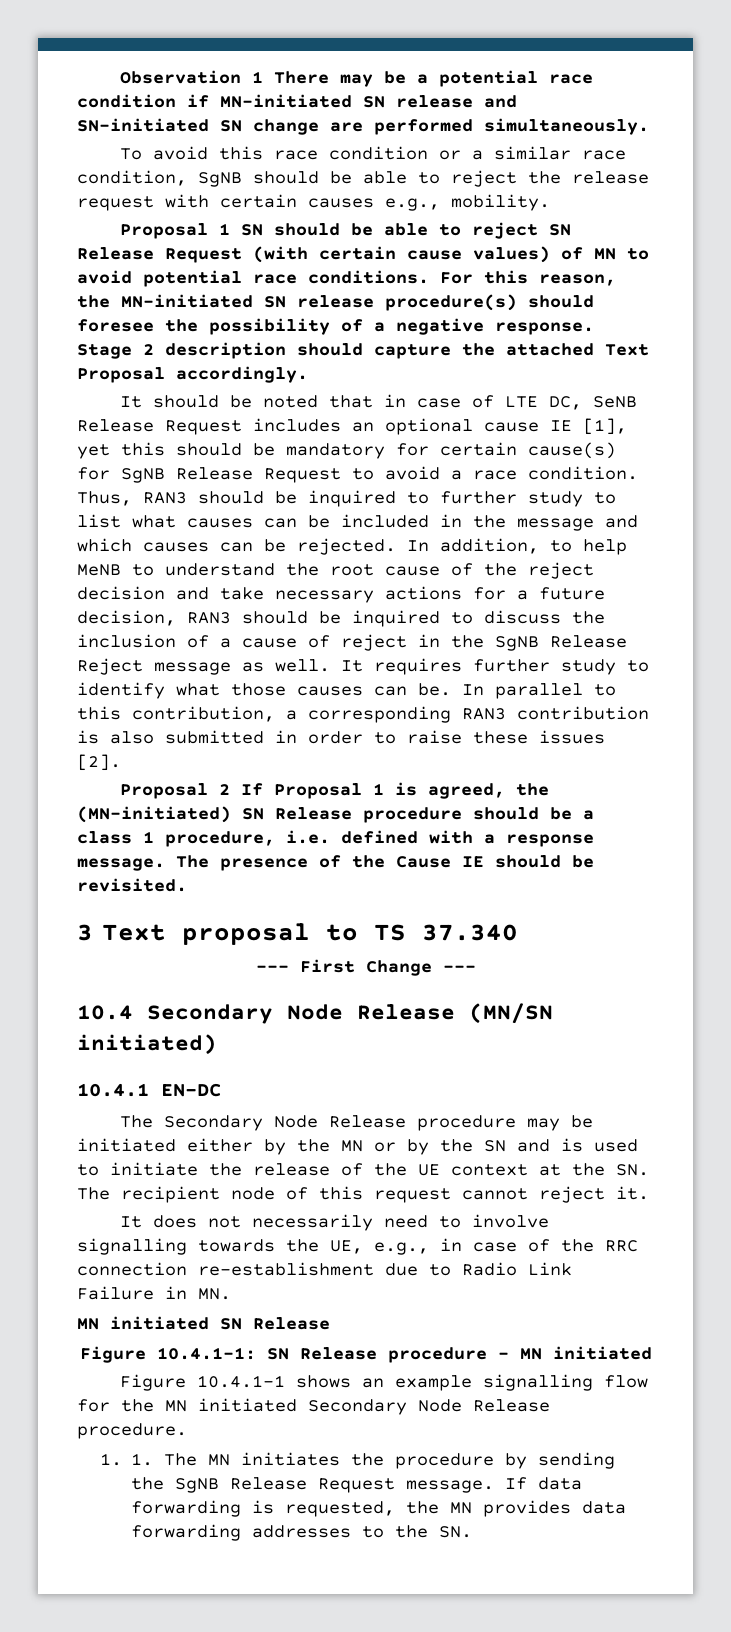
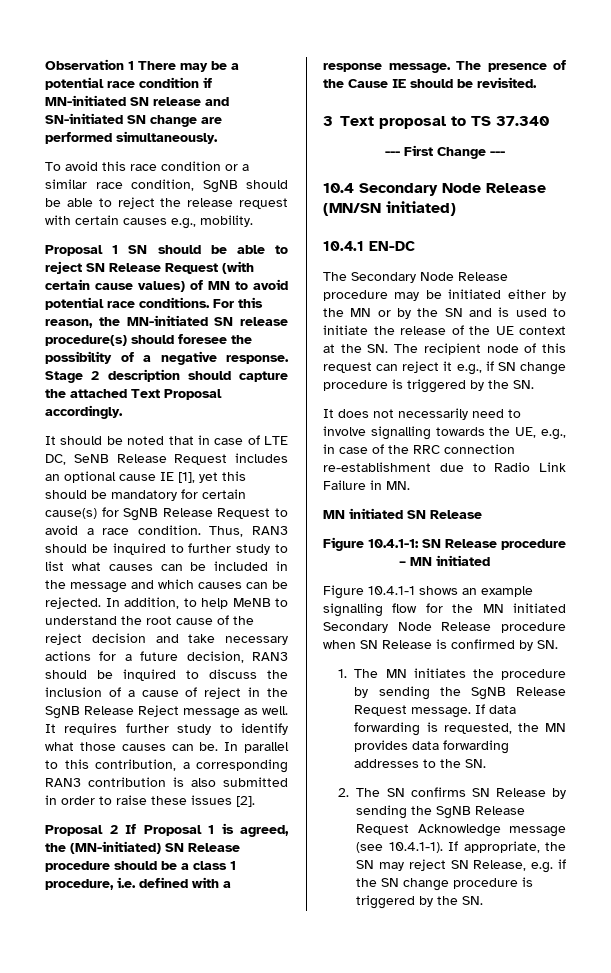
- The Secondary Node Release procedure may be initiated either by the MN or by the SN and is used to initiate the release of the UE context at the SN. The recipient node of this request cannot reject it.
+ The Secondary Node Release procedure may be initiated either by the MN or by the SN and is used to initiate the release of the UE context at the SN. The recipient node of this request can reject it e.g., if SN change procedure is triggered by the SN.
- Figure 10.4.1-1 shows an example signalling flow for the MN initiated Secondary Node Release procedure.
- 1. 1. The MN initiates the procedure by sending the SgNB Release Request message.
+ Figure 10.4.1-1 shows an example signalling flow for the MN initiated Secondary Node Release procedure when SN Release is confirmed by SN.
+ 1. The MN initiates the procedure by sending the SgNB Release Request message.
+ 2. The SN confirms SN Release by sending the SgNB Release Request Acknowledge message (see 10.4.1-1). If appropriate, the SN may reject SN Release, e.g. if the SN change procedure is triggered by the SN.

